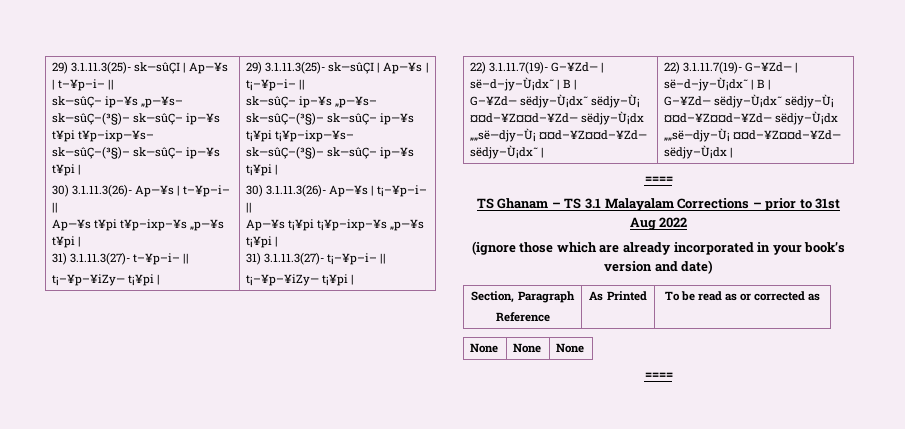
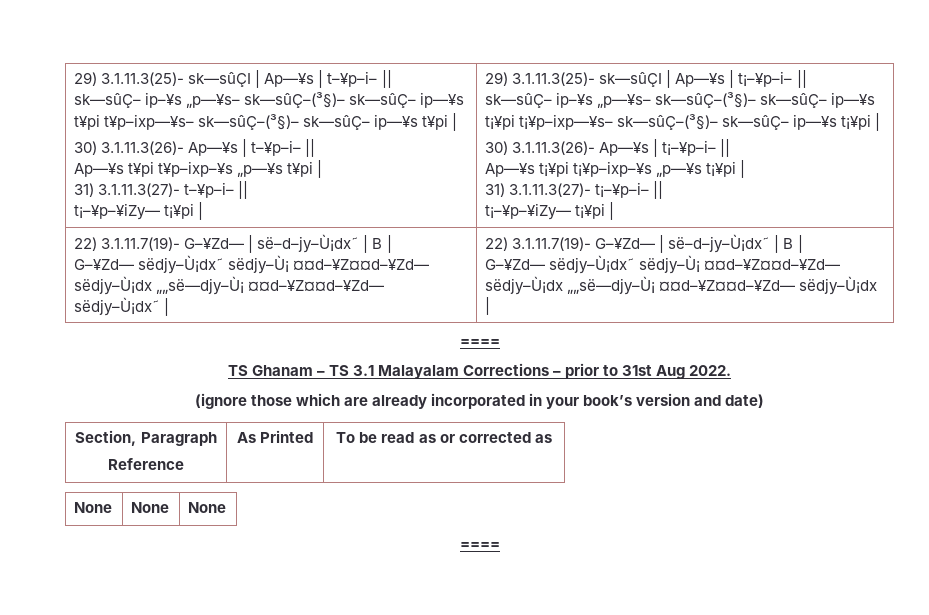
- TS Ghanam – TS 3.1 Malayalam Corrections – prior to 31st Aug 2022
+ TS Ghanam – TS 3.1 Malayalam Corrections – prior to 31st Aug 2022.

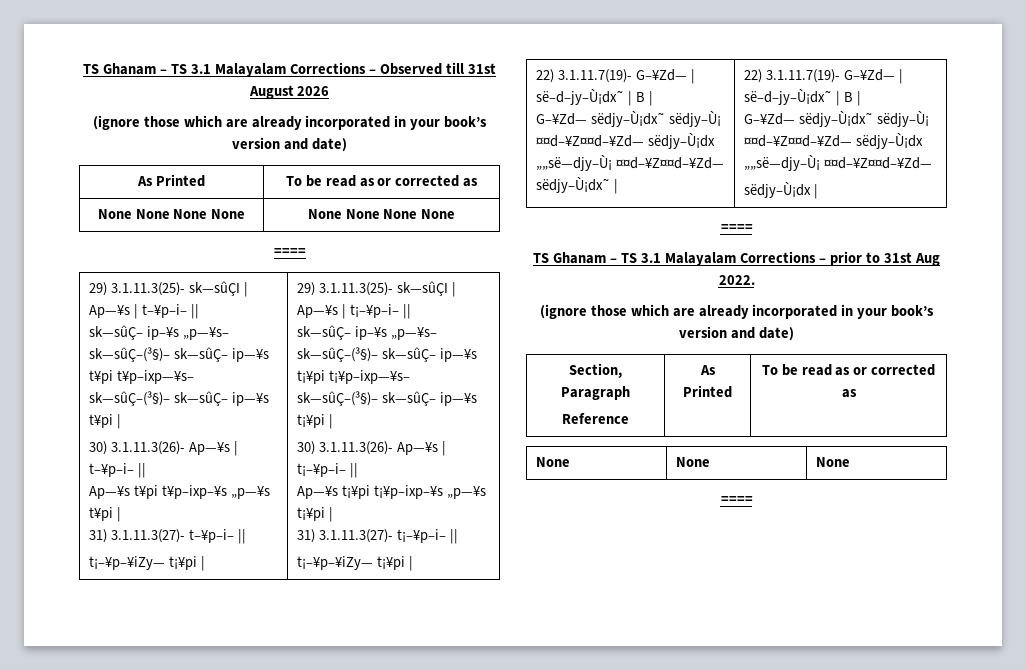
+ TS Ghanam – TS 3.1 Malayalam Corrections – Observed till 31st August 2026
+ (ignore those which are already incorporated in your book’s version and date)
+ As Printed | To be read as or corrected as
+ None None None None | None None None None
+ ====
  31) 3.1.11.3(27)- t¡–¥p–i– ||
  t¡–¥p–¥iZy— t¡¥pi |
  22) 3.1.11.7(19)- G–¥Zd— | së–d–jy–Ù¡dx˜ | B |
  G–¥Zd— sëdjy–Ù¡dx˜ sëdjy–Ù¡ ¤¤d–¥Z¤¤d–¥Zd— sëdjy–Ù¡dx „„së—djy–Ù¡ ¤¤d–¥Z¤¤d–¥Zd— sëdjy–Ù¡dx˜ | | 22) 3.1.11.7(19)- G–¥Zd— | së–d–jy–Ù¡dx˜ | B |
- G–¥Zd— sëdjy–Ù¡dx˜ sëdjy–Ù¡ ¤¤d–¥Z¤¤d–¥Zd— sëdjy–Ù¡dx „„së—djy–Ù¡ ¤¤d–¥Z¤¤d–¥Zd— sëdjy–Ù¡dx |
+ G–¥Zd— sëdjy–Ù¡dx˜ sëdjy–Ù¡ ¤¤d–¥Z¤¤d–¥Zd— sëdjy–Ù¡dx „„së—djy–Ù¡ ¤¤d–¥Z¤¤d–¥Zd—
+ sëdjy–Ù¡dx |

